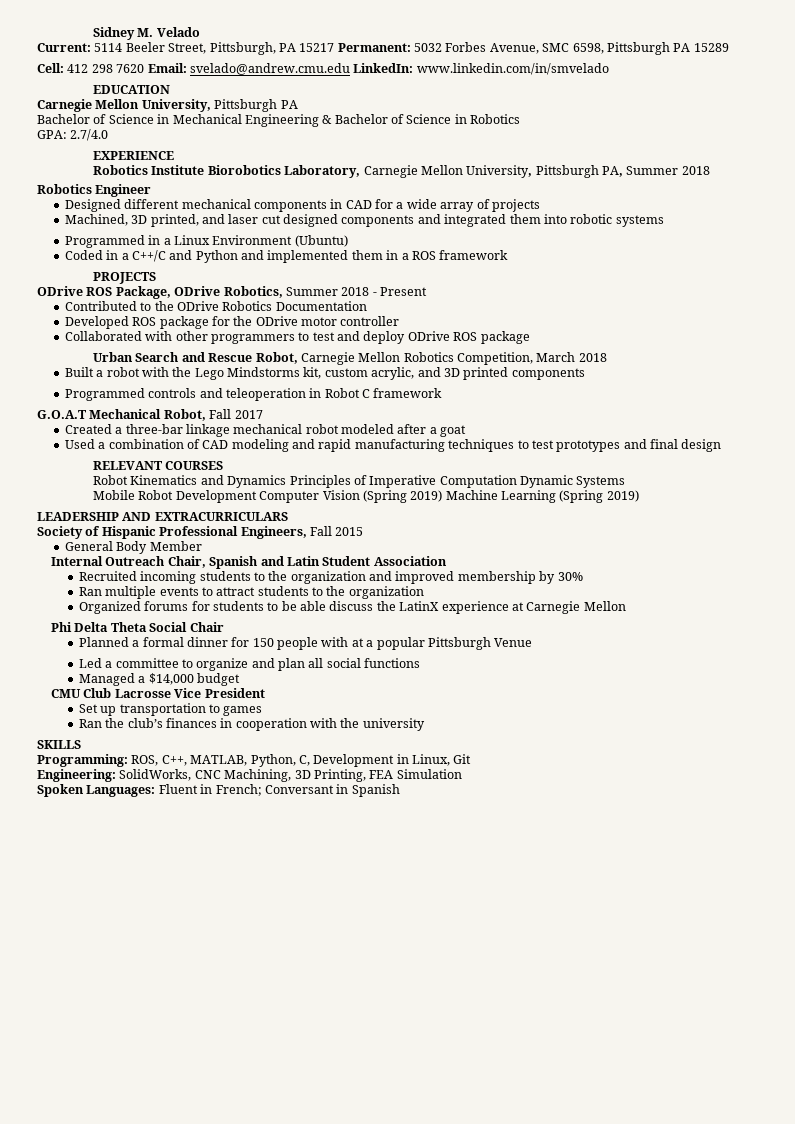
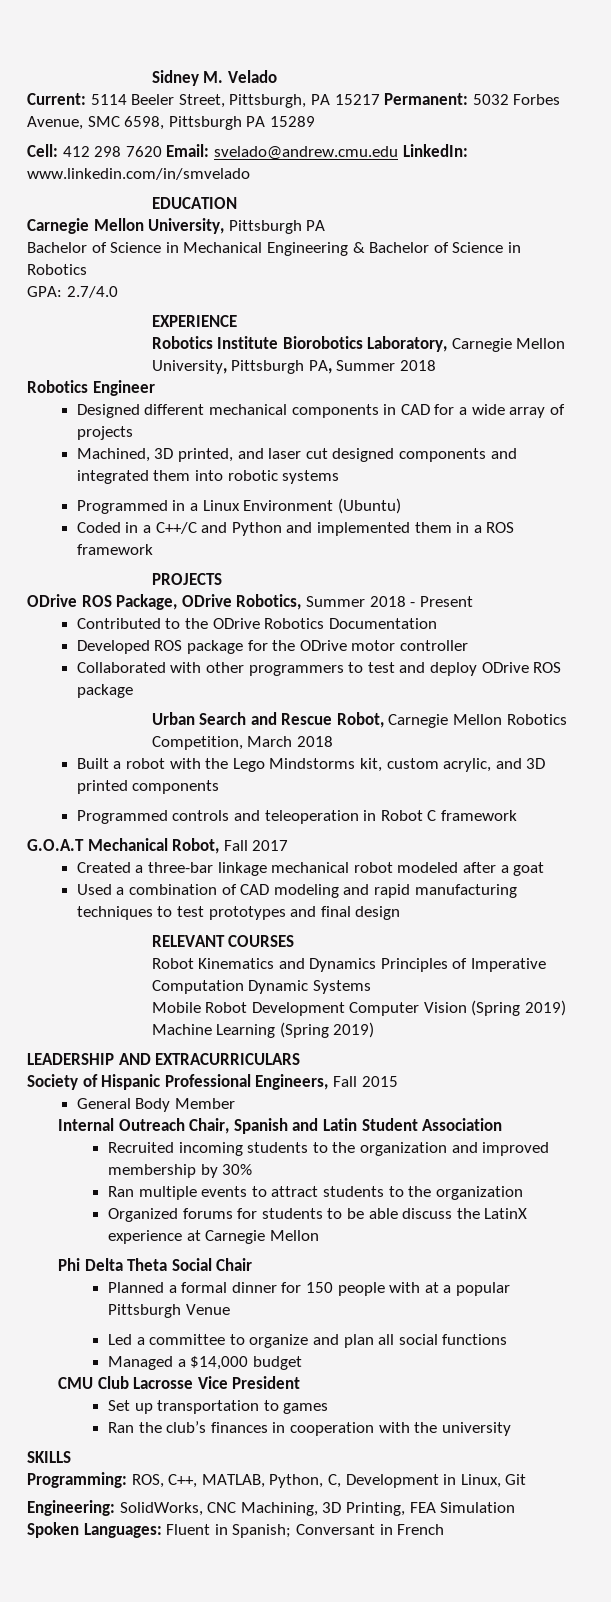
- Spoken Languages: Fluent in French; Conversant in Spanish
+ Spoken Languages: Fluent in Spanish; Conversant in French

